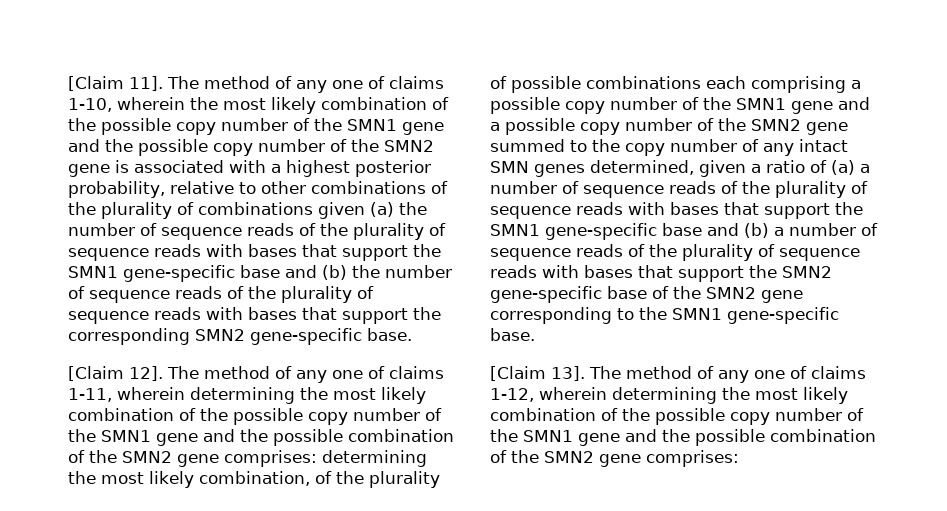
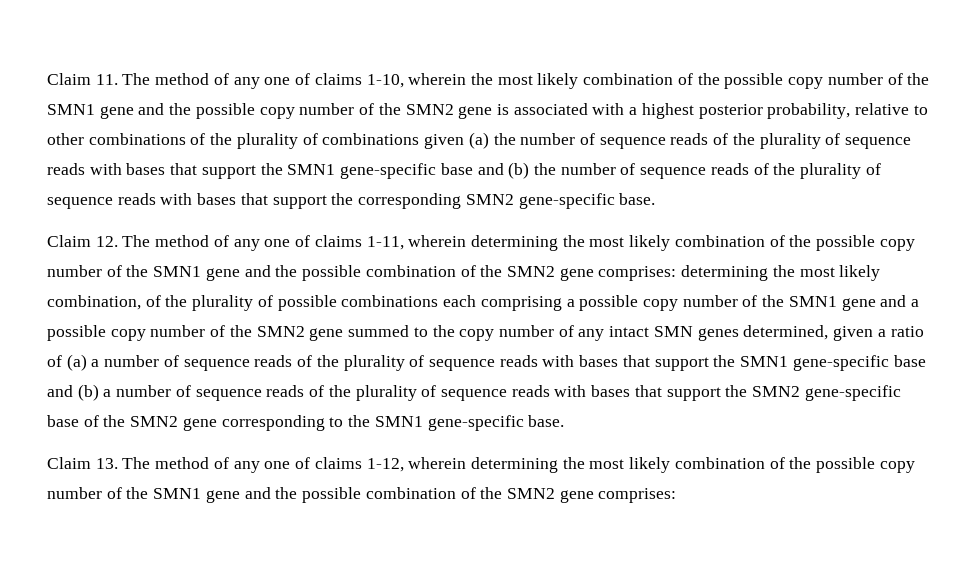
- [Claim 11]. The method of any one of claims 1-10, wherein the most likely combination of the possible copy number of the SMN1 gene and the possible copy number of the SMN2 gene is associated with a highest posterior probability, relative to other combinations of the plurality of combinations given (a) the number of sequence reads of the plurality of sequence reads with bases that support the SMN1 gene-specific base and (b) the number of sequence reads of the plurality of sequence reads with bases that support the corresponding SMN2 gene-specific base.
+ Claim 11. The method of any one of claims 1-10, wherein the most likely combination of the possible copy number of the SMN1 gene and the possible copy number of the SMN2 gene is associated with a highest posterior probability, relative to other combinations of the plurality of combinations given (a) the number of sequence reads of the plurality of sequence reads with bases that support the SMN1 gene-specific base and (b) the number of sequence reads of the plurality of sequence reads with bases that support the corresponding SMN2 gene-specific base.
- [Claim 12]. The method of any one of claims 1-11, wherein determining the most likely combination of the possible copy number of the SMN1 gene and the possible combination of the SMN2 gene comprises:
+ Claim 12. The method of any one of claims 1-11, wherein determining the most likely combination of the possible copy number of the SMN1 gene and the possible combination of the SMN2 gene comprises:
- [Claim 13]. The method of any one of claims 1-12, wherein determining the most likely combination of the possible copy number of the SMN1 gene and the possible combination of the SMN2 gene comprises:
+ Claim 13. The method of any one of claims 1-12, wherein determining the most likely combination of the possible copy number of the SMN1 gene and the possible combination of the SMN2 gene comprises:

